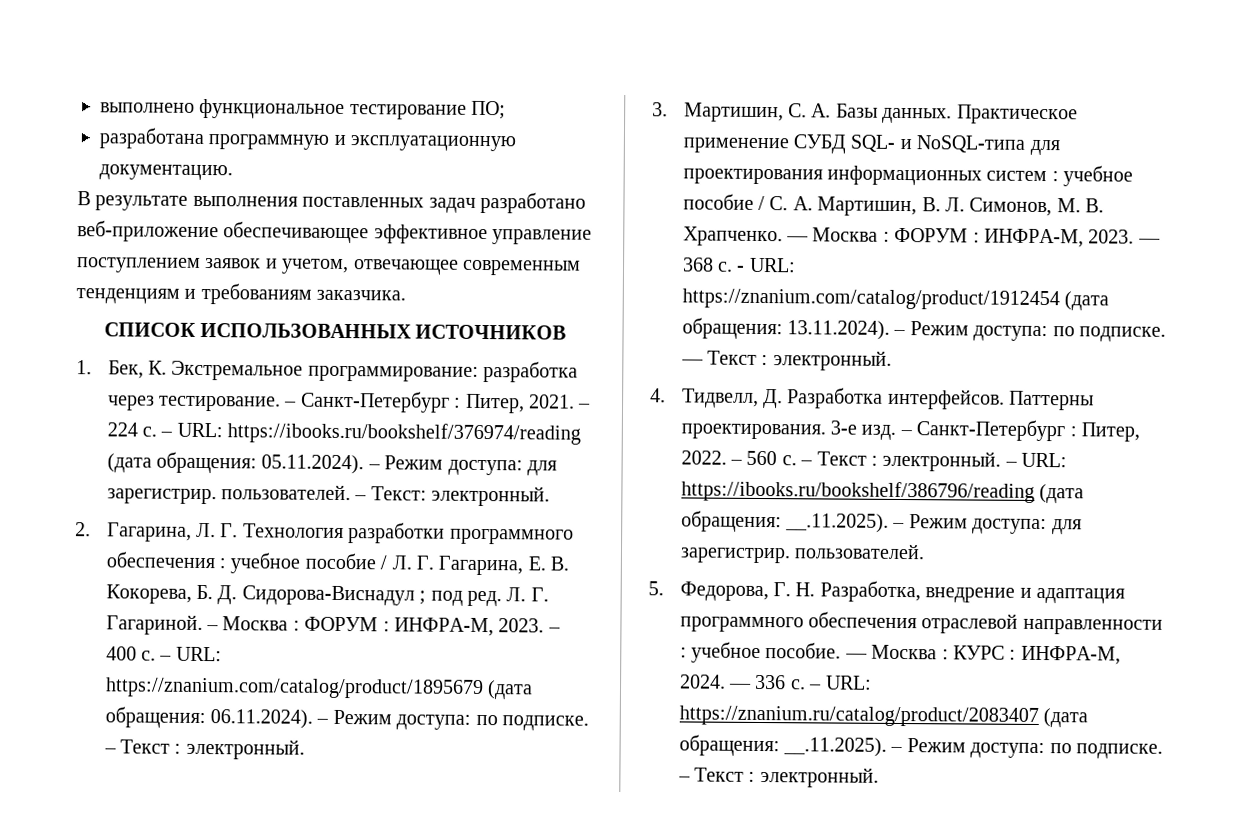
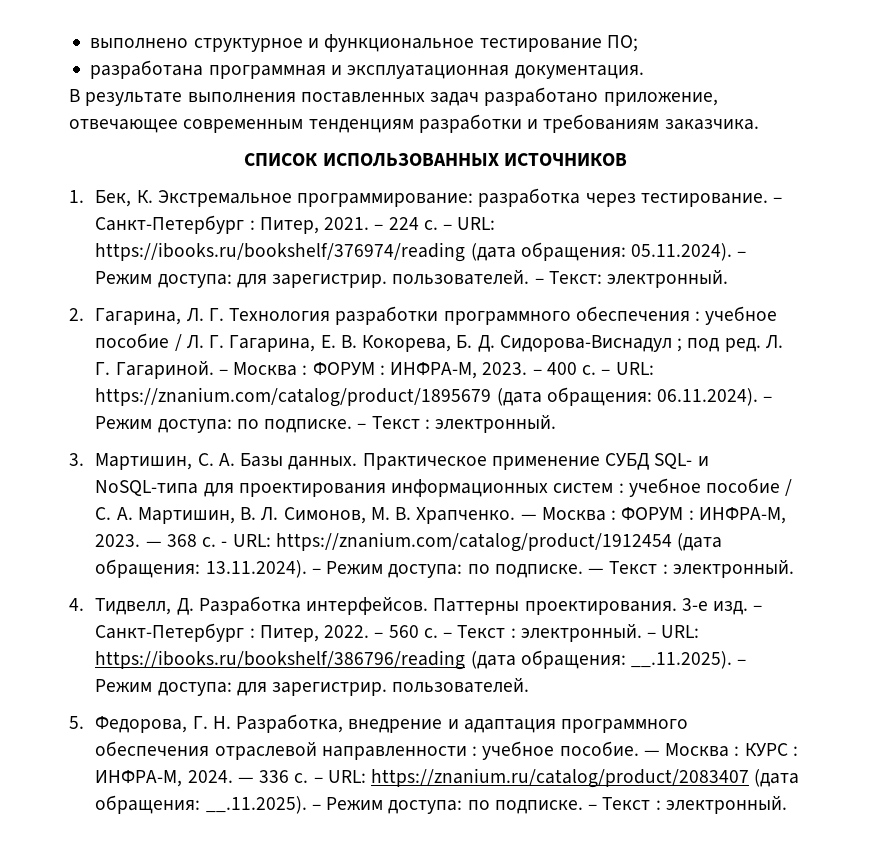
- выполнено функциональное тестирование ПО;
+ выполнено структурное и функциональное тестирование ПО;
- разработана программную и эксплуатационную документацию.
+ разработана программная и эксплуатационная документация.
- В результате выполнения поставленных задач разработано веб-приложение обеспечивающее эффективное управление поступлением заявок и учетом, отвечающее современным тенденциям и требованиям заказчика.
+ В результате выполнения поставленных задач разработано приложение, отвечающее современным тенденциям разработки и требованиям заказчика.

